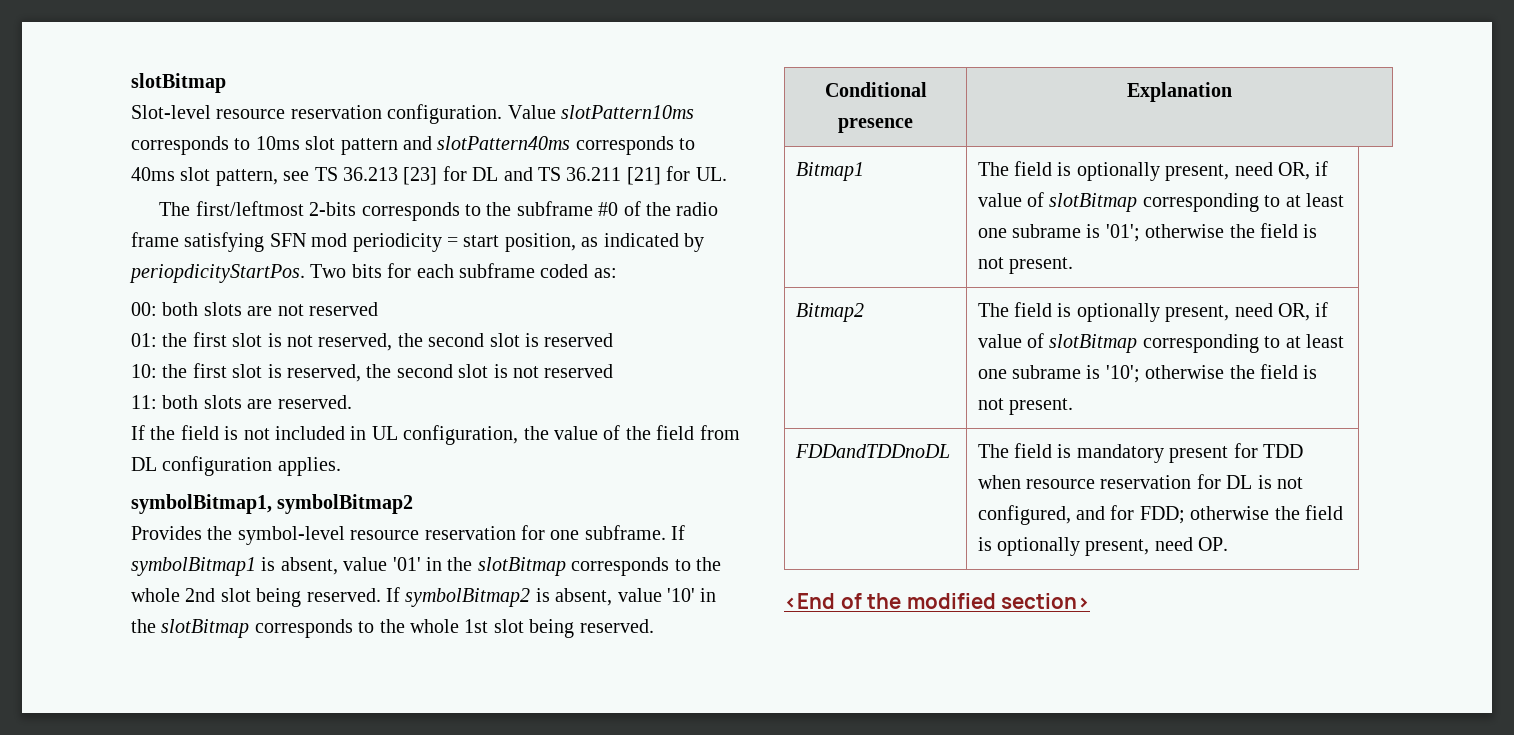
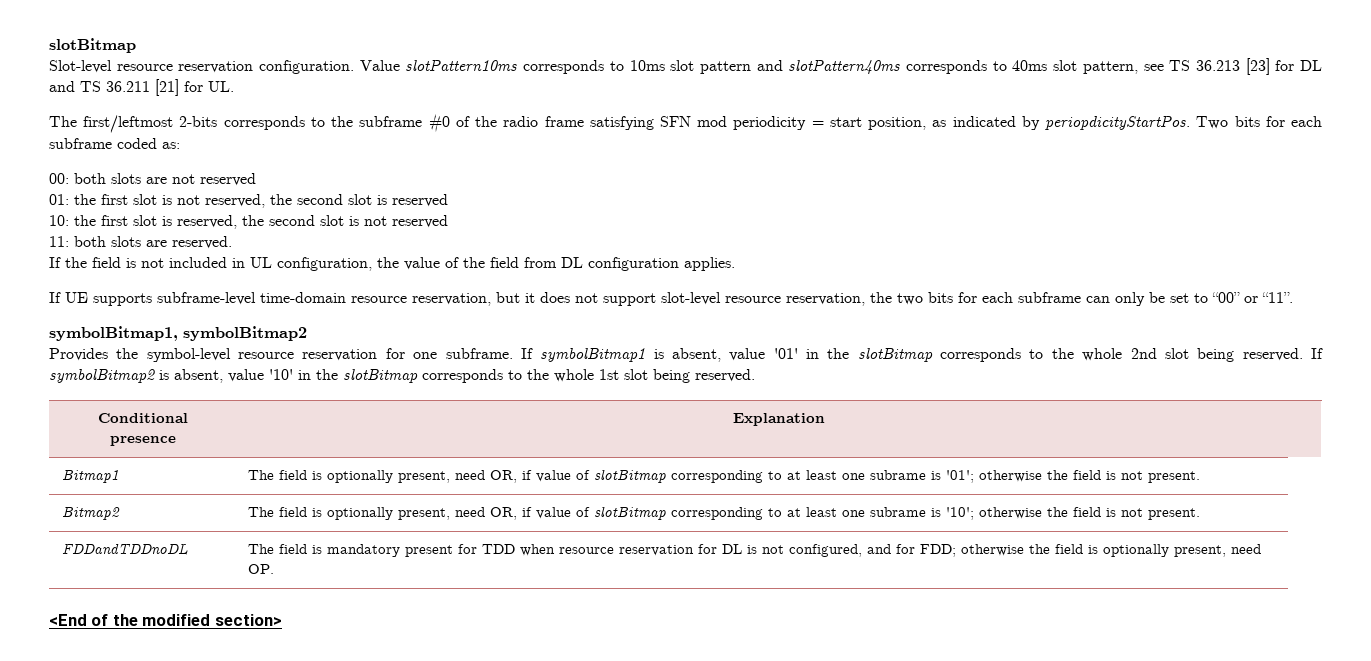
+ If UE supports subframe-level time-domain resource reservation, but it does not support slot-level resource reservation, the two bits for each subframe can only be set to “00” or “11”.

